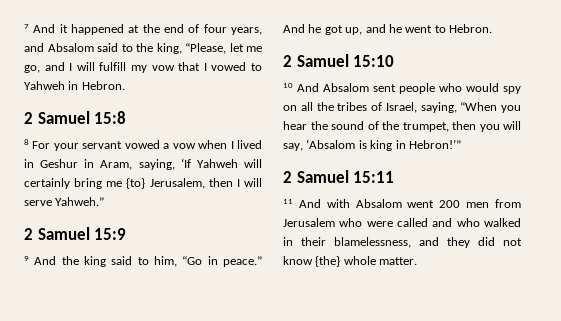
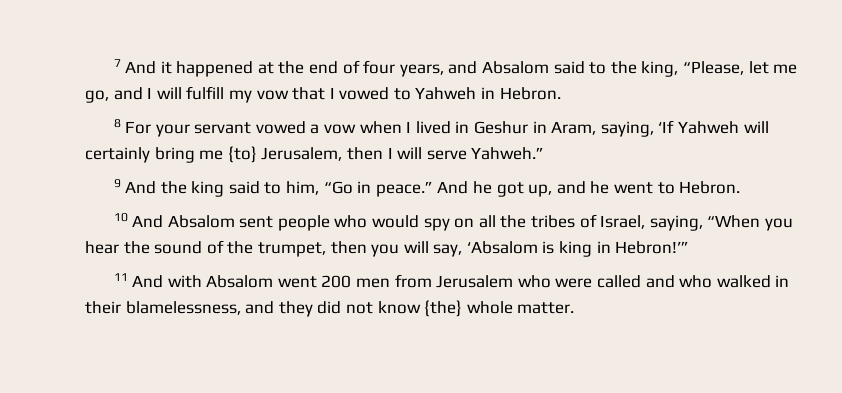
- 2 Samuel 15:8
- 2 Samuel 15:9
- 2 Samuel 15:10
- 2 Samuel 15:11

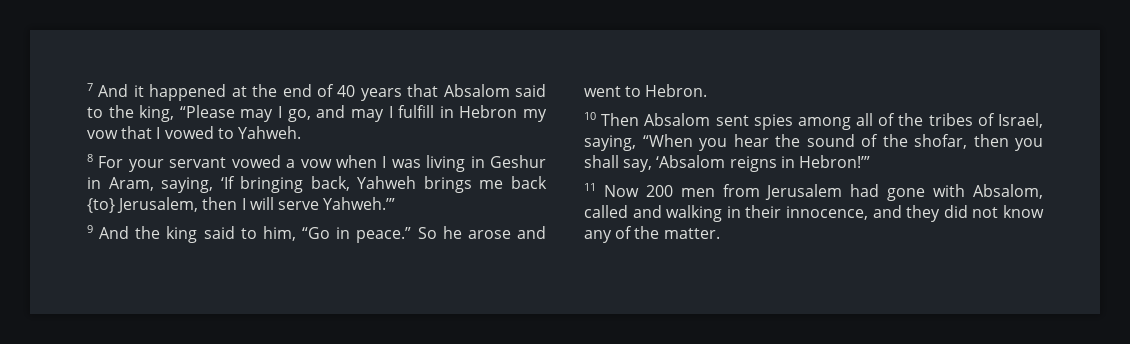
- 7 And it happened at the end of four years, and Absalom said to the king, “Please, let me go, and I will fulfill my vow that I vowed to Yahweh in Hebron.
+ 7 And it happened at the end of 40 years that Absalom said to the king, “Please may I go, and may I fulfill in Hebron my vow that I vowed to Yahweh.
- 8 For your servant vowed a vow when I lived in Geshur in Aram, saying, ‘If Yahweh will certainly bring me {to} Jerusalem, then I will serve Yahweh.”
+ 8 For your servant vowed a vow when I was living in Geshur in Aram, saying, ‘If bringing back, Yahweh brings me back {to} Jerusalem, then I will serve Yahweh.’”
- And he got up, and he went to Hebron.
+ So he arose and went to Hebron.
- 10 And Absalom sent people who would spy on all the tribes of Israel, saying, “When you hear the sound of the trumpet, then you will say, ‘Absalom is king in Hebron!’”
+ 10 Then Absalom sent spies among all of the tribes of Israel, saying, “When you hear the sound of the shofar, then you shall say, ‘Absalom reigns in Hebron!’”
- 11 And with Absalom went 200 men from Jerusalem who were called and who walked in their blamelessness, and they did not know {the} whole matter.
+ 11 Now 200 men from Jerusalem had gone with Absalom, called and walking in their innocence, and they did not know any of the matter.

